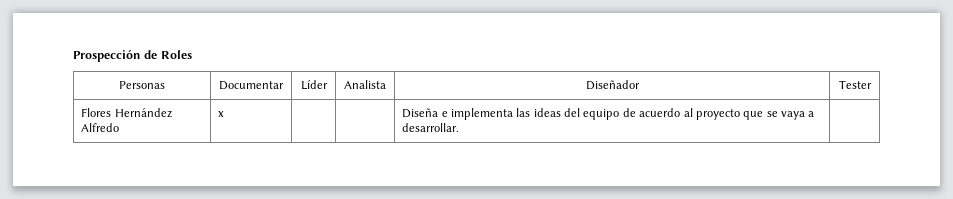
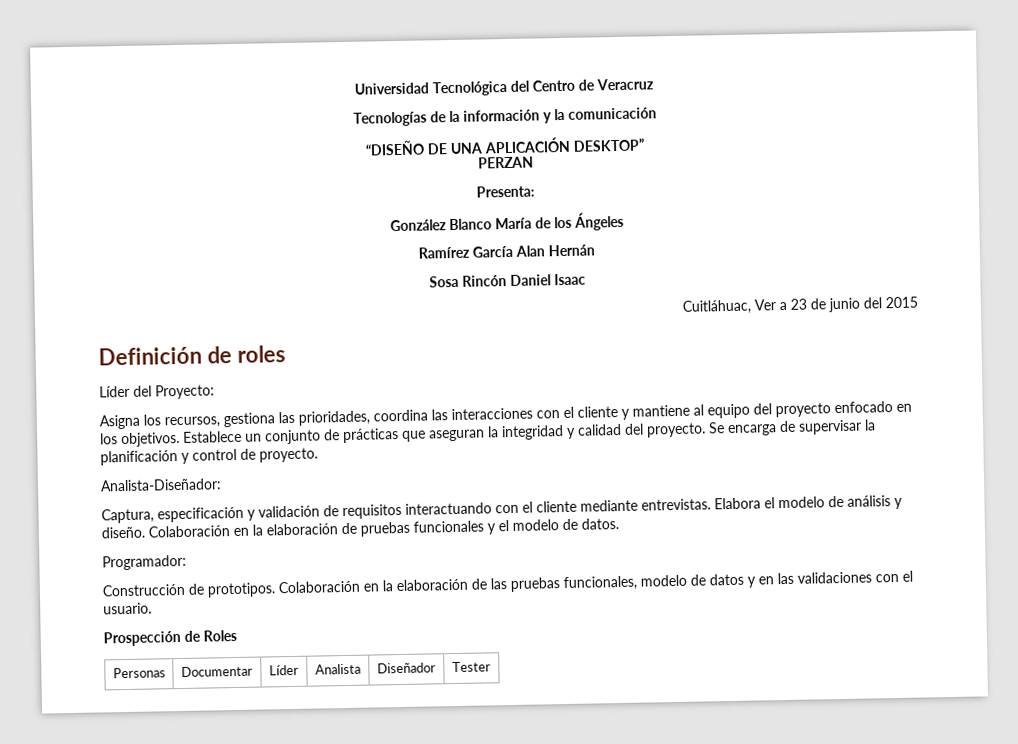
+ Universidad Tecnológica del Centro de Veracruz
+ Tecnologías de la información y la comunicación
+ “DISEÑO DE UNA APLICACIÓN DESKTOP”
+ PERZAN
+ Presenta:
+ González Blanco María de los Ángeles
+ Ramírez García Alan Hernán
+ Sosa Rincón Daniel Isaac
+ Cuitláhuac, Ver a 23 de junio del 2015
+ Definición de roles
+ Líder del Proyecto:
+ Asigna los recursos, gestiona las prioridades, coordina las interacciones con el cliente y mantiene al equipo del proyecto enfocado en los objetivos. Establece un conjunto de prácticas que aseguran la integridad y calidad del proyecto. Se encarga de supervisar la planificación y control de proyecto.
+ Analista-Diseñador:
+ Captura, especificación y validación de requisitos interactuando con el cliente mediante entrevistas. Elabora el modelo de análisis y diseño. Colaboración en la elaboración de pruebas funcionales y el modelo de datos.
+ Programador:
+ Construcción de prototipos. Colaboración en la elaboración de las pruebas funcionales, modelo de datos y en las validaciones con el usuario.
- Flores Hernández Alfredo | x | | | Diseña e implementa las ideas del equipo de acuerdo al proyecto que se vaya a desarrollar. |

